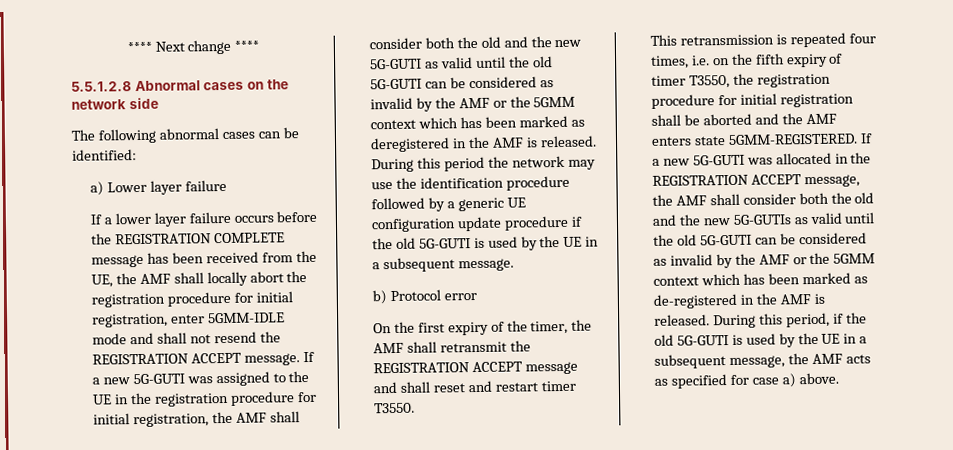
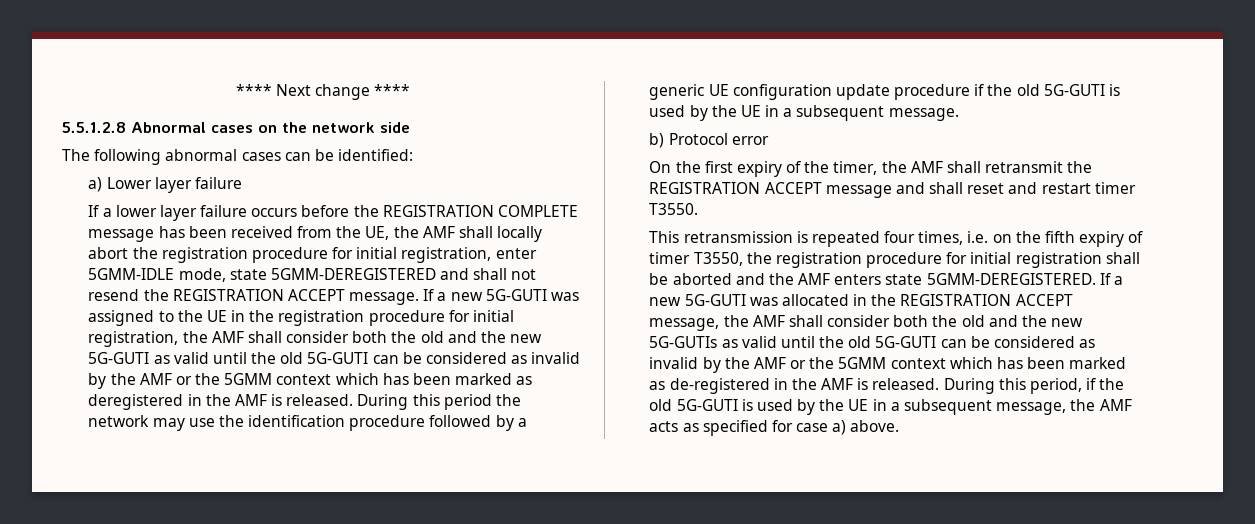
- If a lower layer failure occurs before the REGISTRATION COMPLETE message has been received from the UE, the AMF shall locally abort the registration procedure for initial registration, enter 5GMM-IDLE mode and shall not resend the REGISTRATION ACCEPT message.
+ If a lower layer failure occurs before the REGISTRATION COMPLETE message has been received from the UE, the AMF shall locally abort the registration procedure for initial registration, enter 5GMM-IDLE mode, state 5GMM-DEREGISTERED and shall not resend the REGISTRATION ACCEPT message.
- This retransmission is repeated four times, i.e. on the fifth expiry of timer T3550, the registration procedure for initial registration shall be aborted and the AMF enters state 5GMM-REGISTERED.
+ This retransmission is repeated four times, i.e. on the fifth expiry of timer T3550, the registration procedure for initial registration shall be aborted and the AMF enters state 5GMM-DEREGISTERED.

